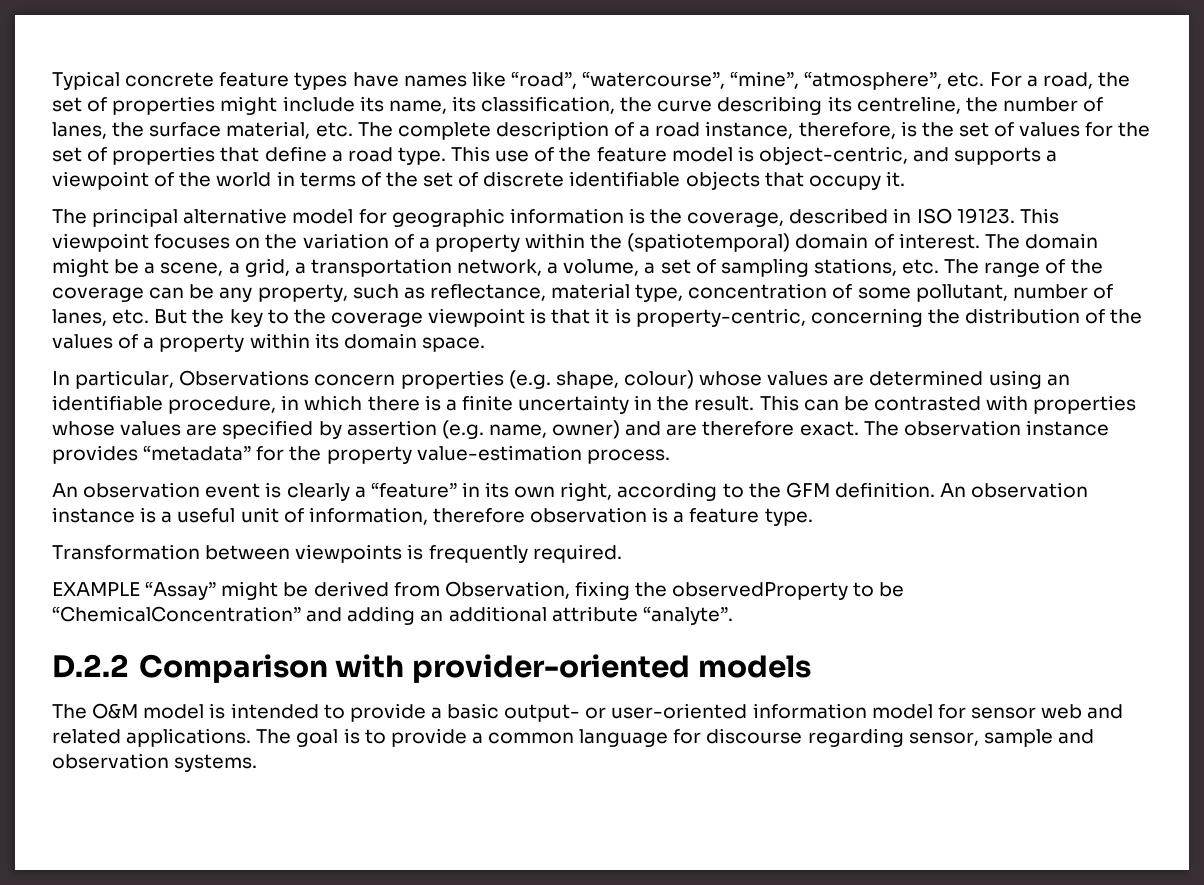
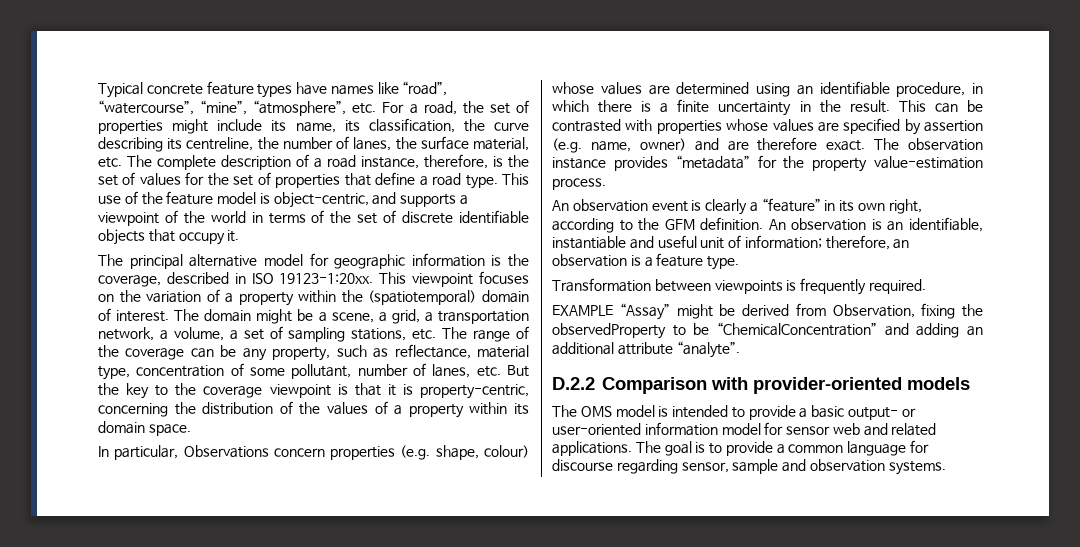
- The principal alternative model for geographic information is the coverage, described in ISO 19123.
+ The principal alternative model for geographic information is the coverage, described in ISO 19123-1:20xx.
- An observation instance is a useful unit of information, therefore observation is a feature type.
+ An observation is an identifiable, instantiable and useful unit of information; therefore, an observation is a feature type.
- The O&M model is intended to provide a basic output- or user-oriented information model for sensor web and related applications.
+ The OMS model is intended to provide a basic output- or user-oriented information model for sensor web and related applications.

